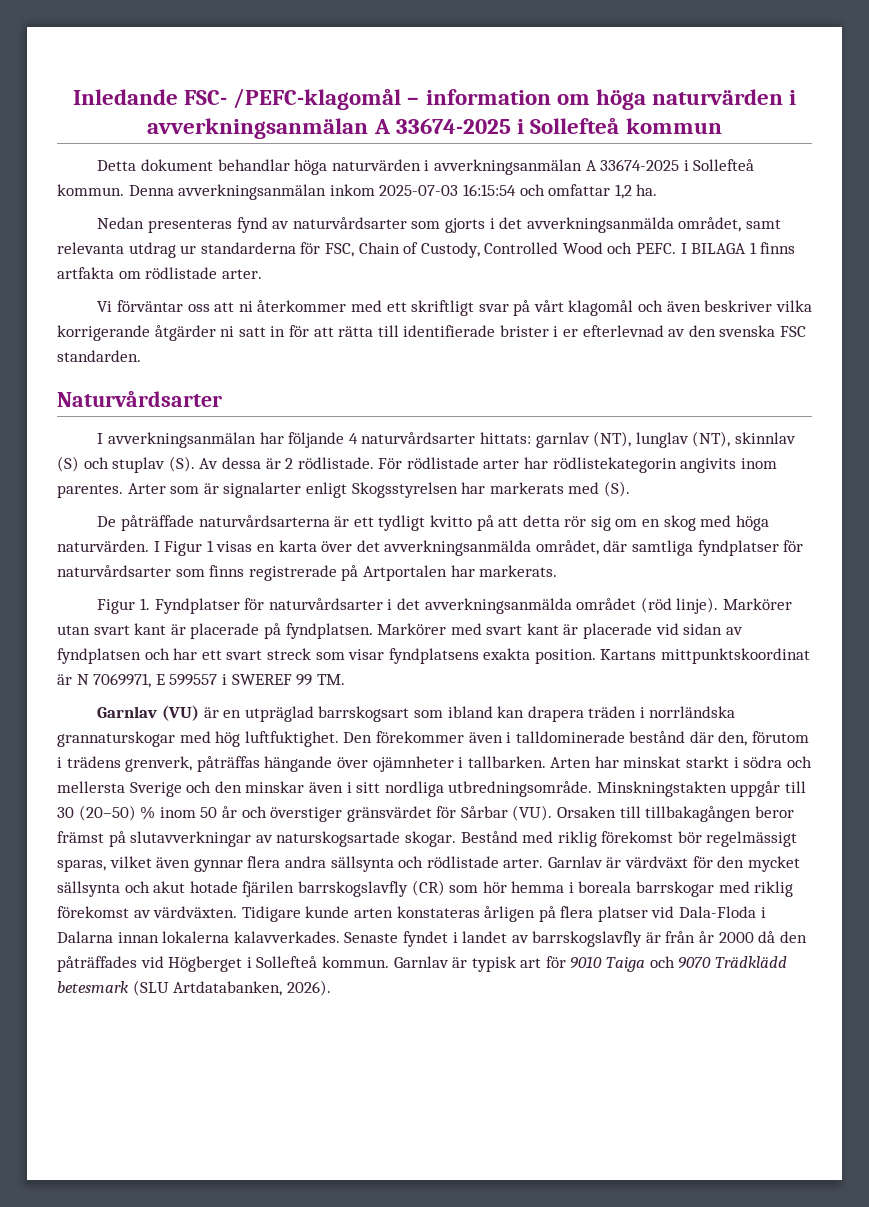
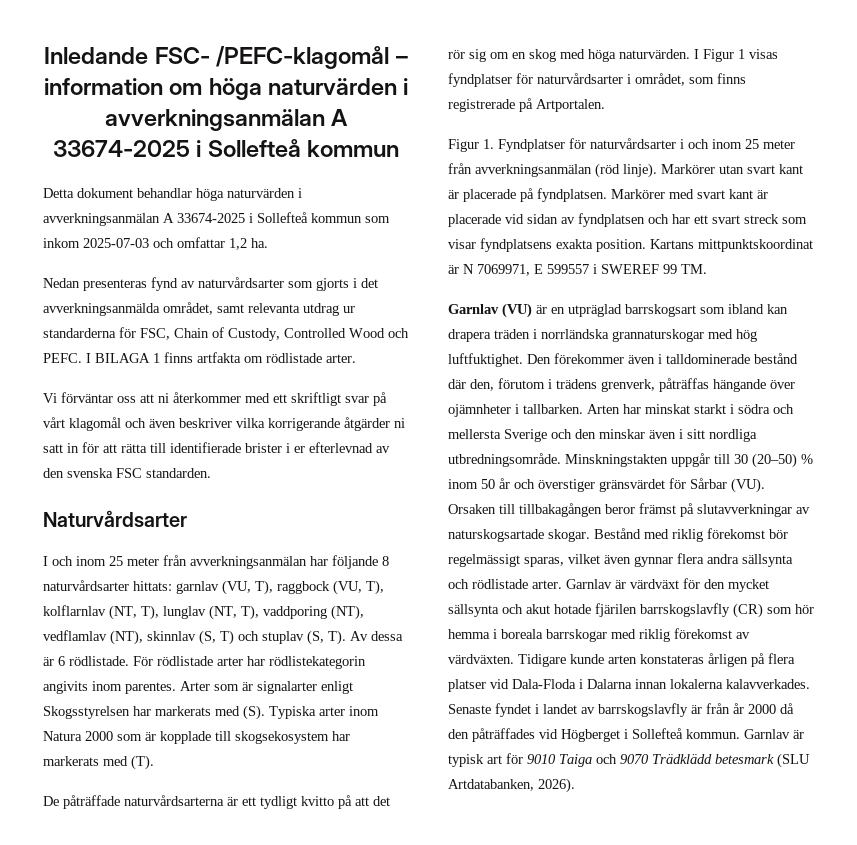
- Detta dokument behandlar höga naturvärden i avverkningsanmälan A 33674-2025 i Sollefteå kommun. Denna avverkningsanmälan inkom 2025-07-03 16:15:54 och omfattar 1,2 ha.
+ Detta dokument behandlar höga naturvärden i avverkningsanmälan A 33674-2025 i Sollefteå kommun som inkom 2025-07-03 och omfattar 1,2 ha.
- I avverkningsanmälan har följande 4 naturvårdsarter hittats: garnlav (NT), lunglav (NT), skinnlav (S) och stuplav (S). Av dessa är 2 rödlistade.
+ I och inom 25 meter från avverkningsanmälan har följande 8 naturvårdsarter hittats: garnlav (VU, T), raggbock (VU, T), kolflarnlav (NT, T), lunglav (NT, T), vaddporing (NT), vedflamlav (NT), skinnlav (S, T) och stuplav (S, T). Av dessa är 6 rödlistade.
- Arter som är signalarter enligt Skogsstyrelsen har markerats med (S).
+ Arter som är signalarter enligt Skogsstyrelsen har markerats med (S). Typiska arter inom Natura 2000 som är kopplade till skogsekosystem har markerats med (T).
- De påträffade naturvårdsarterna är ett tydligt kvitto på att detta rör sig om en skog med höga naturvärden.
+ De påträffade naturvårdsarterna är ett tydligt kvitto på att det rör sig om en skog med höga naturvärden.
- I Figur 1 visas en karta över det avverkningsanmälda området, där samtliga fyndplatser för naturvårdsarter som finns registrerade på Artportalen har markerats.
+ I Figur 1 visas fyndplatser för naturvårdsarter i området, som finns registrerade på Artportalen.
- Figur 1. Fyndplatser för naturvårdsarter i det avverkningsanmälda området (röd linje).
+ Figur 1. Fyndplatser för naturvårdsarter i och inom 25 meter från avverkningsanmälan (röd linje).

